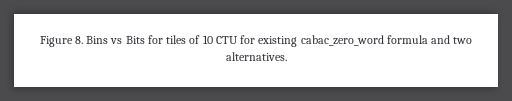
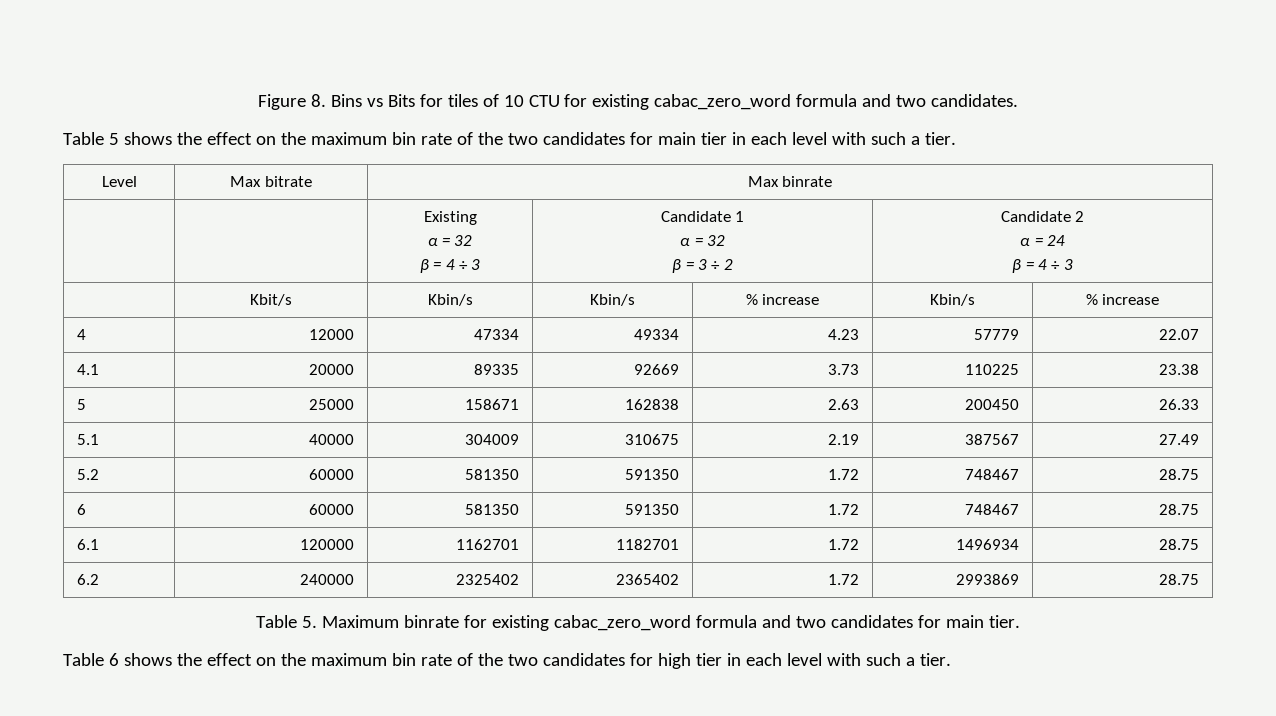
- Figure 8. Bins vs Bits for tiles of 10 CTU for existing cabac_zero_word formula and two alternatives.
+ Figure 8. Bins vs Bits for tiles of 10 CTU for existing cabac_zero_word formula and two candidates.
+ Table 5 shows the effect on the maximum bin rate of the two candidates for main tier in each level with such a tier.
+ Level | Max bitrate | Max binrate
+ | | Existing
+ α = 32
+ β = 4 ÷ 3 | Candidate 1
+ α = 32
+ β = 3 ÷ 2 | Candidate 2
+ α = 24
+ β = 4 ÷ 3
+ | Kbit/s | Kbin/s | Kbin/s | % increase | Kbin/s | % increase
+ 4 | 12000 | 47334 | 49334 | 4.23 | 57779 | 22.07
+ 4.1 | 20000 | 89335 | 92669 | 3.73 | 110225 | 23.38
+ 5 | 25000 | 158671 | 162838 | 2.63 | 200450 | 26.33
+ 5.1 | 40000 | 304009 | 310675 | 2.19 | 387567 | 27.49
+ 5.2 | 60000 | 581350 | 591350 | 1.72 | 748467 | 28.75
+ 6 | 60000 | 581350 | 591350 | 1.72 | 748467 | 28.75
+ 6.1 | 120000 | 1162701 | 1182701 | 1.72 | 1496934 | 28.75
+ 6.2 | 240000 | 2325402 | 2365402 | 1.72 | 2993869 | 28.75
+ Table 5. Maximum binrate for existing cabac_zero_word formula and two candidates for main tier.
+ Table 6 shows the effect on the maximum bin rate of the two candidates for high tier in each level with such a tier.

